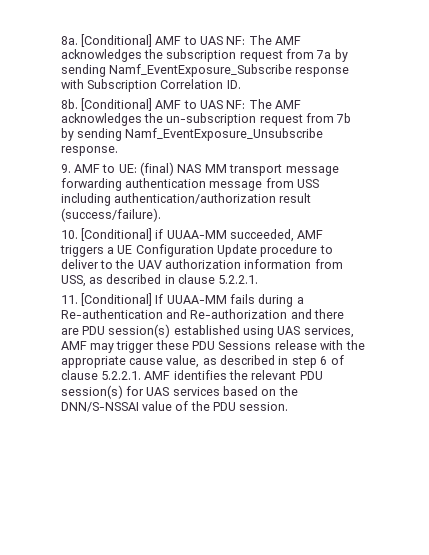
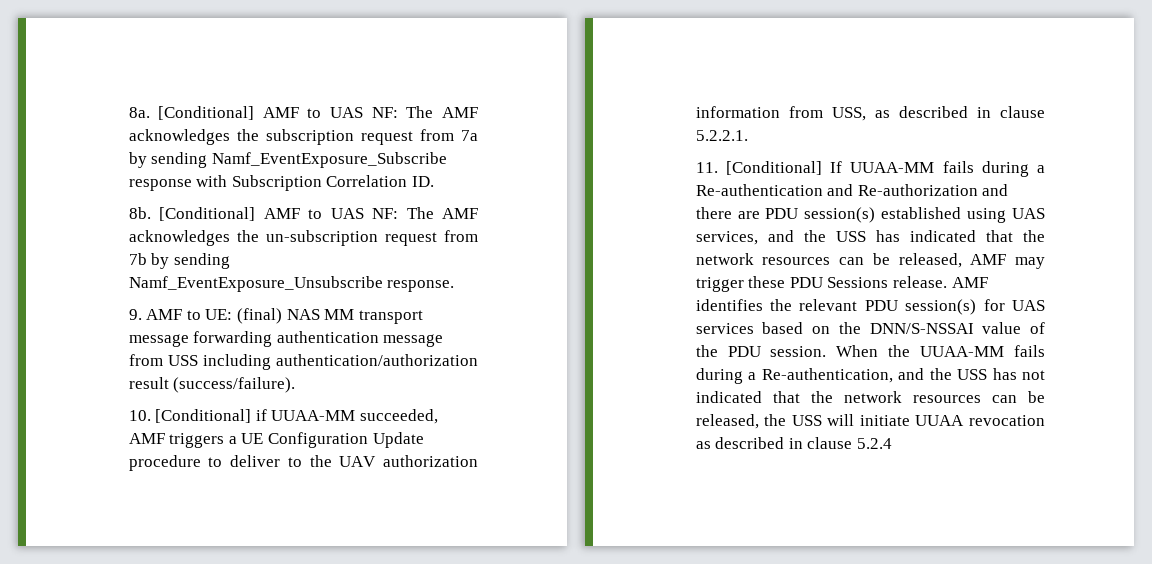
- 11. [Conditional] If UUAA-MM fails during a Re-authentication and Re-authorization and there are PDU session(s) established using UAS services, AMF may trigger these PDU Sessions release with the appropriate cause value, as described in step 6 of clause 5.2.2.1. AMF identifies the relevant PDU session(s) for UAS services based on the DNN/S-NSSAI value of the PDU session.
+ 11. [Conditional] If UUAA-MM fails during a Re-authentication and Re-authorization and there are PDU session(s) established using UAS services, and the USS has indicated that the network resources can be released, AMF may trigger these PDU Sessions release. AMF identifies the relevant PDU session(s) for UAS services based on the DNN/S-NSSAI value of the PDU session.
+ When the UUAA-MM fails during a Re-authentication, and the USS has not indicated that the network resources can be released, the USS will initiate UUAA revocation as described in clause 5.2.4

